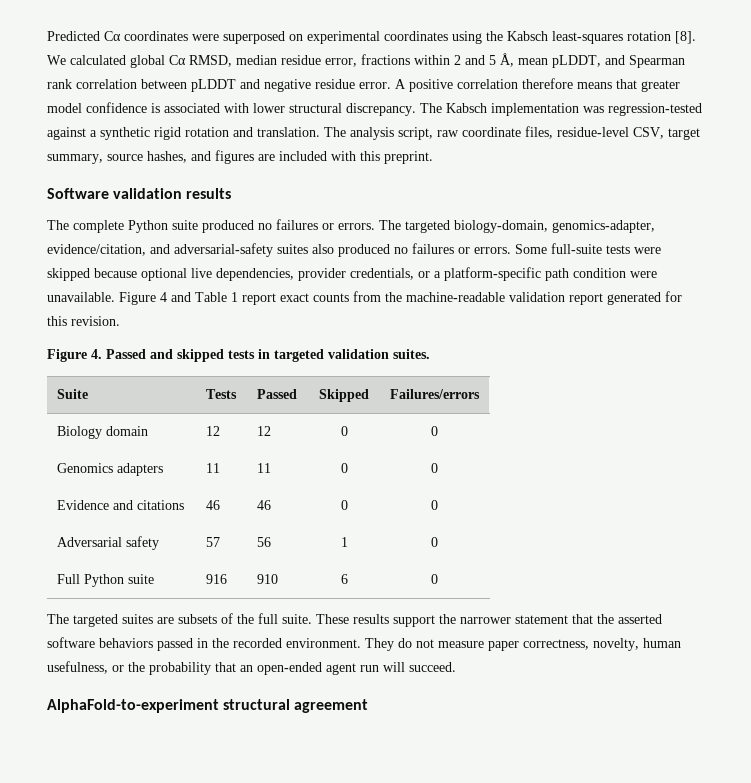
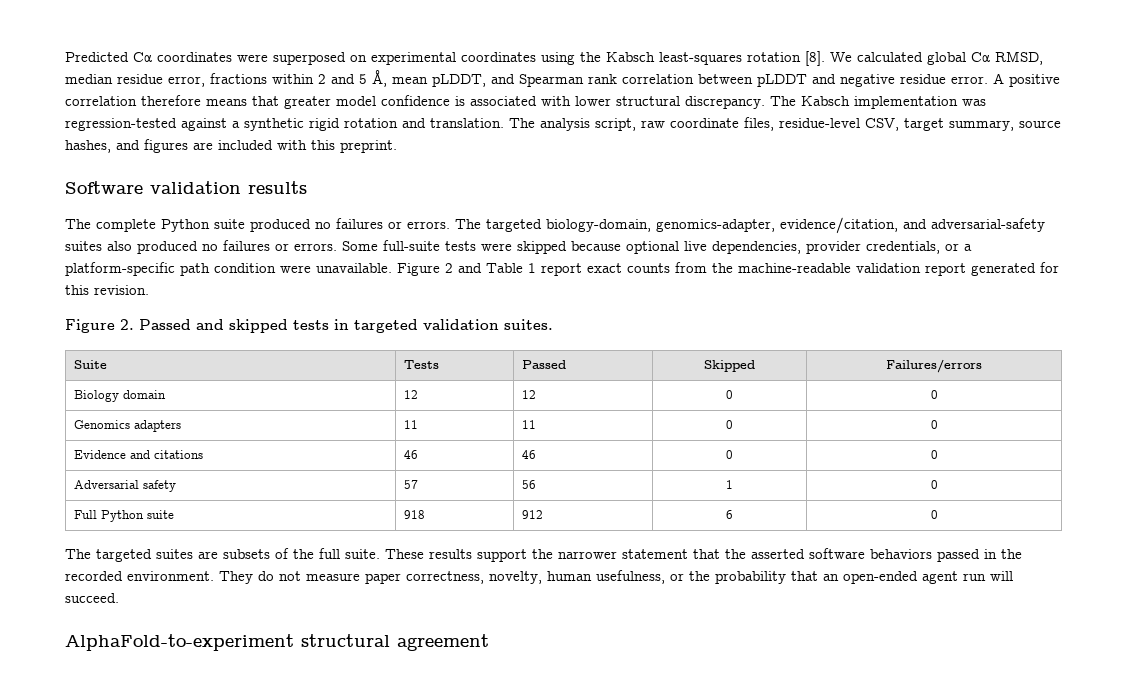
- Figure 4 and Table 1 report exact counts from the machine-readable validation report generated for this revision.
+ Figure 2 and Table 1 report exact counts from the machine-readable validation report generated for this revision.
- Figure 4. Passed and skipped tests in targeted validation suites.
+ Figure 2. Passed and skipped tests in targeted validation suites.
- Full Python suite | 916 | 910 | 6 | 0
+ Full Python suite | 918 | 912 | 6 | 0

